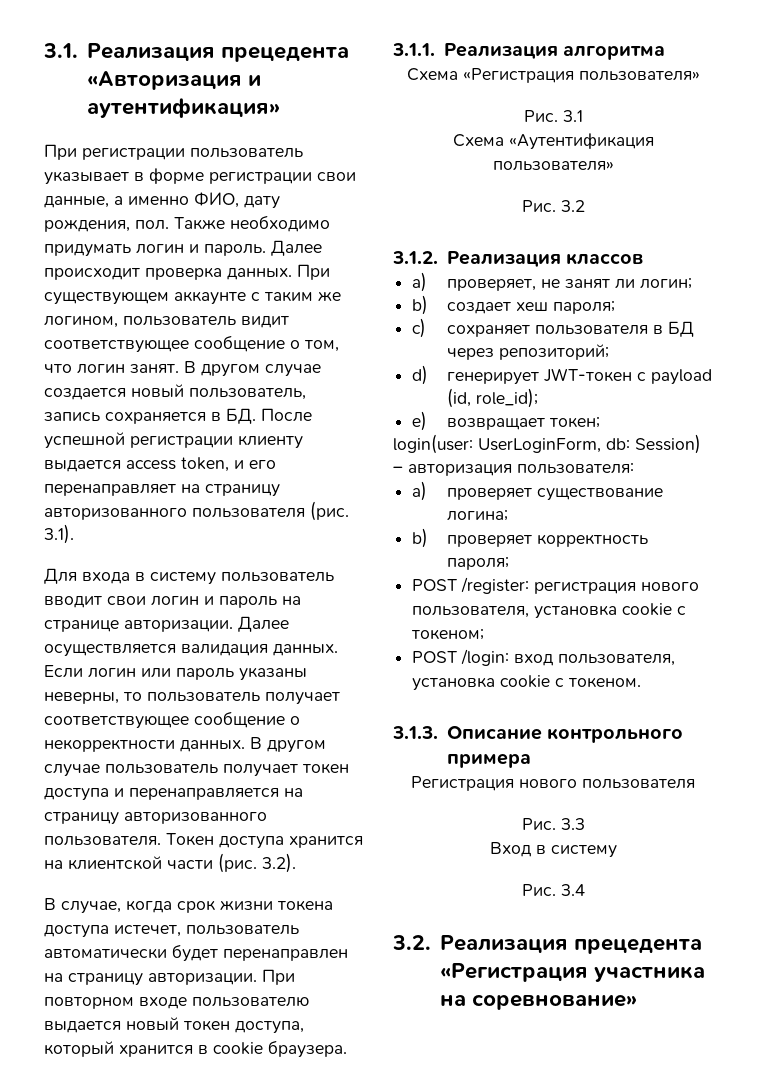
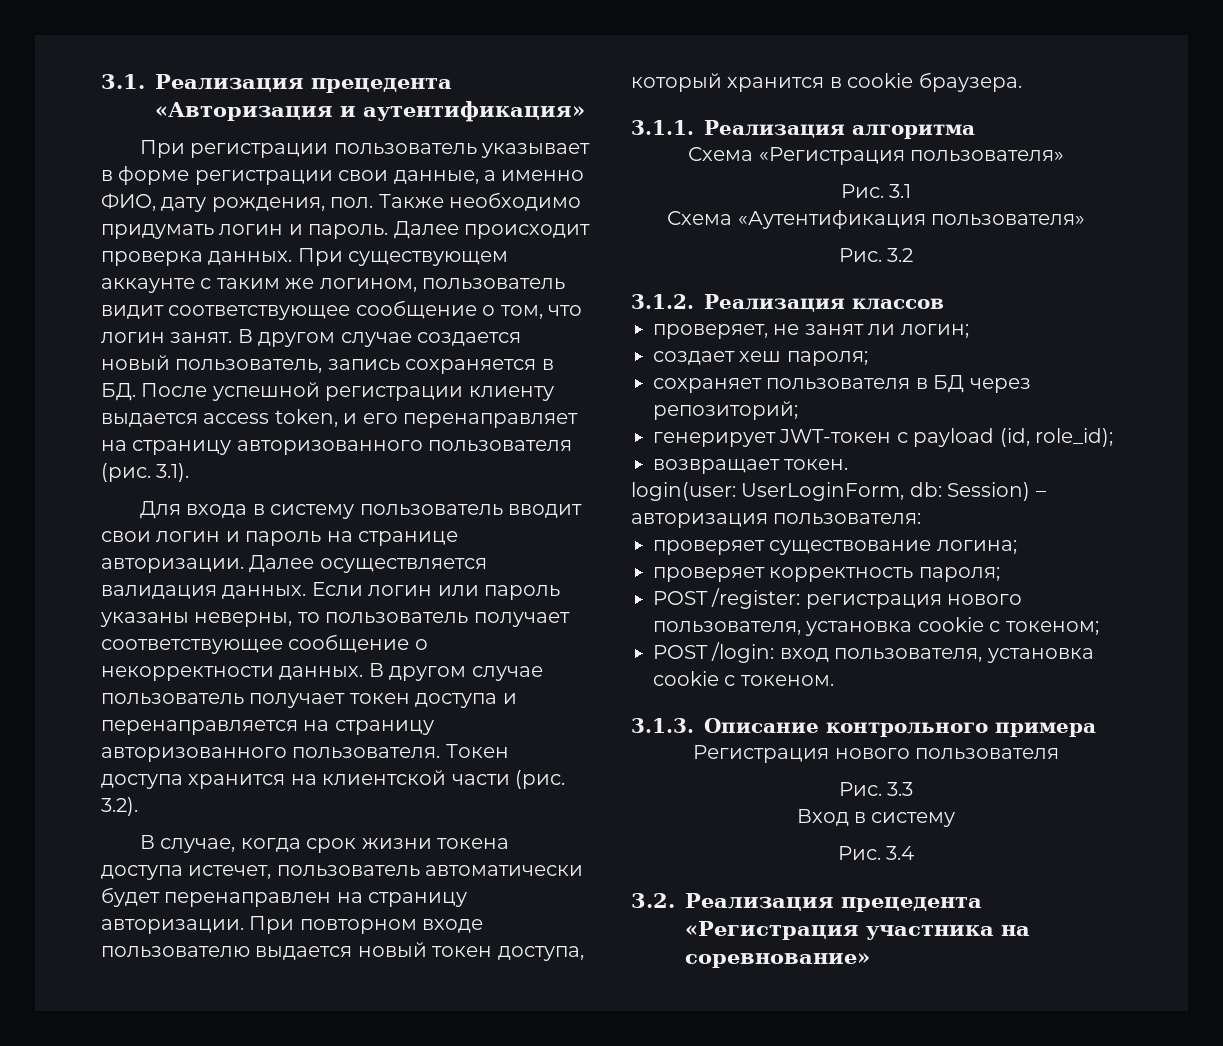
- a) проверяет, не занят ли логин;
+ проверяет, не занят ли логин;
- b) создает хеш пароля;
+ создает хеш пароля;
- c) сохраняет пользователя в БД через репозиторий;
+ сохраняет пользователя в БД через репозиторий;
- d) генерирует JWT-токен с payload (id, role_id);
+ генерирует JWT-токен с payload (id, role_id);
- e) возвращает токен;
+ возвращает токен.
- a) проверяет существование логина;
+ проверяет существование логина;
- b) проверяет корректность пароля;
+ проверяет корректность пароля;

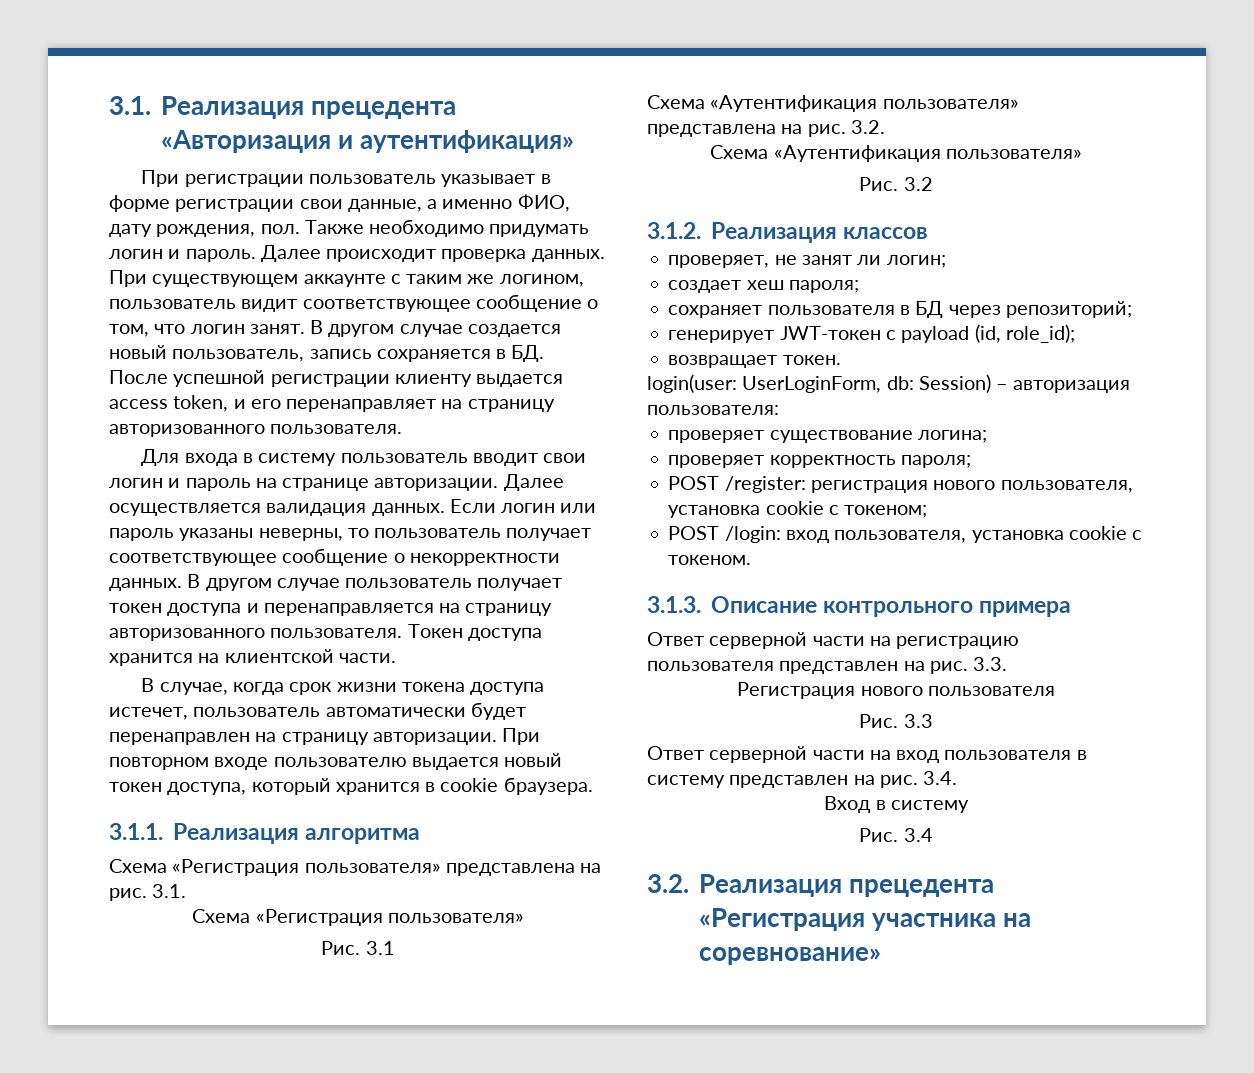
- В другом случае создается новый пользователь, запись сохраняется в БД. После успешной регистрации клиенту выдается access token, и его перенаправляет на страницу авторизованного пользователя (рис. 3.1).
+ В другом случае создается новый пользователь, запись сохраняется в БД. После успешной регистрации клиенту выдается access token, и его перенаправляет на страницу авторизованного пользователя.
- Токен доступа хранится на клиентской части (рис. 3.2).
+ Токен доступа хранится на клиентской части.
+ Схема «Регистрация пользователя» представлена на рис. 3.1.
+ Схема «Аутентификация пользователя» представлена на рис. 3.2.
+ Ответ серверной части на регистрацию пользователя представлен на рис. 3.3.
+ Ответ серверной части на вход пользователя в систему представлен на рис. 3.4.

